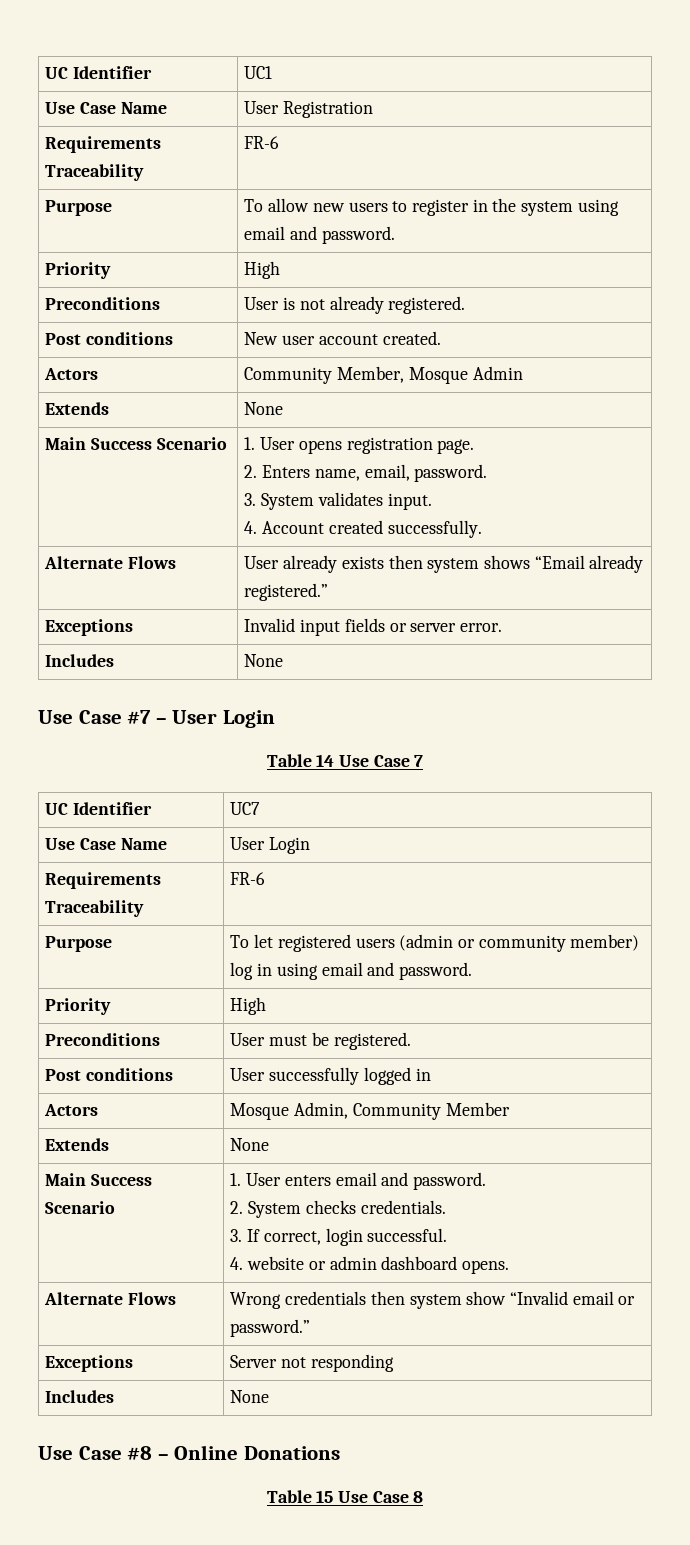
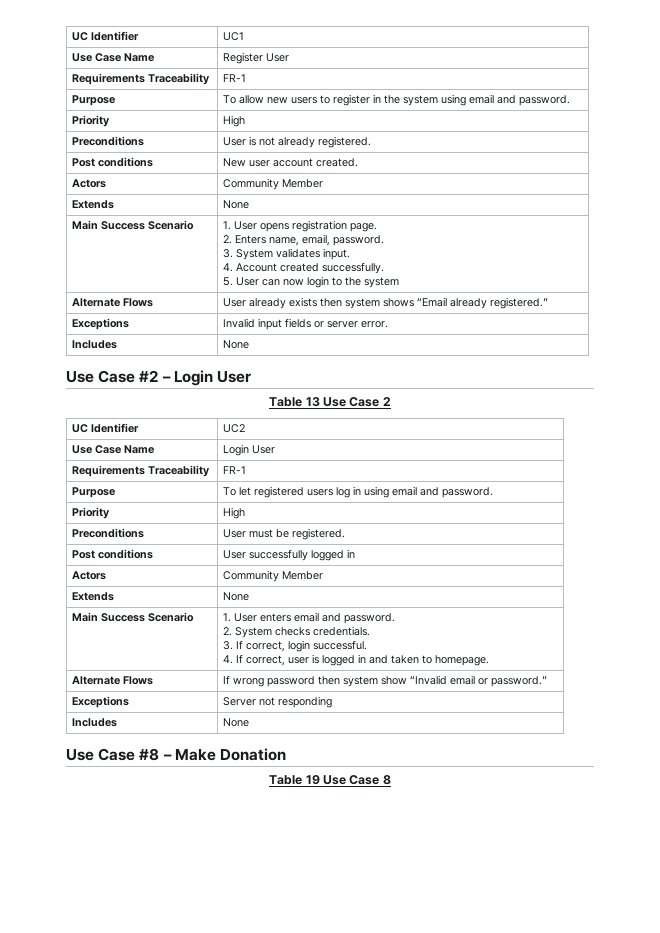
- Use Case Name | User Registration
- Requirements Traceability | FR-6
+ Use Case Name | Register User
+ Requirements Traceability | FR-1
  Post conditions | New user account created.
- Actors | Community Member, Mosque Admin
+ Actors | Community Member
  Main Success Scenario | 1. User opens registration page.
  2. Enters name, email, password.
  3. System validates input.
  4. Account created successfully.
+ 5. User can now login to the system
- Use Case #7 – User Login
- Table 14 Use Case 7
- UC Identifier | UC7
- Use Case Name | User Login
- Requirements Traceability | FR-6
+ Use Case #2 – Login User
+ Table 13 Use Case 2
+ UC Identifier | UC2
+ Use Case Name | Login User
+ Requirements Traceability | FR-1
- Purpose | To let registered users (admin or community member) log in using email and password.
+ Purpose | To let registered users log in using email and password.
  Post conditions | User successfully logged in
- Actors | Mosque Admin, Community Member
+ Actors | Community Member
  Main Success Scenario | 1. User enters email and password.
  2. System checks credentials.
  3. If correct, login successful.
- 4. website or admin dashboard opens.
- Alternate Flows | Wrong credentials then system show “Invalid email or password.”
+ 4. If correct, user is logged in and taken to homepage.
+ Alternate Flows | If wrong password then system show “Invalid email or password.”
- Use Case #8 – Online Donations
- Table 15 Use Case 8
+ Use Case #8 – Make Donation
+ Table 19 Use Case 8

